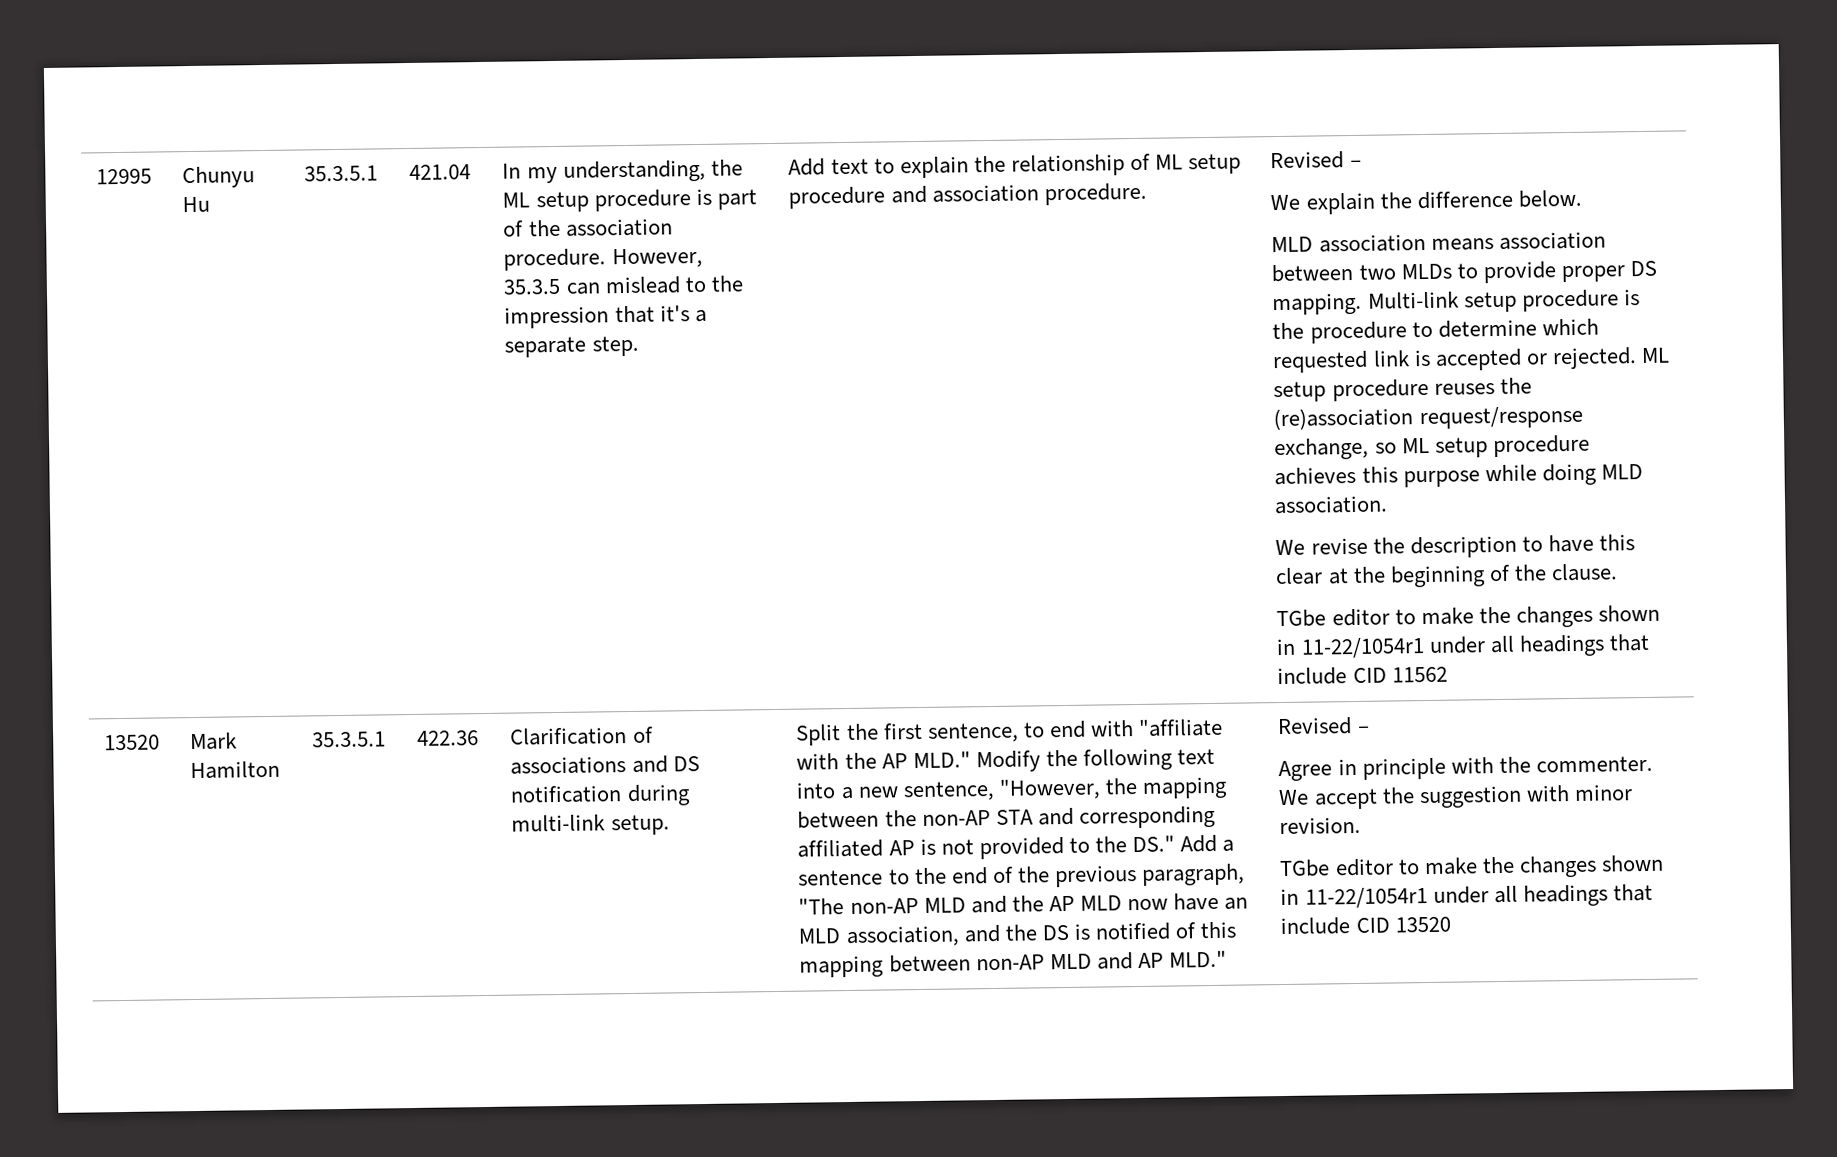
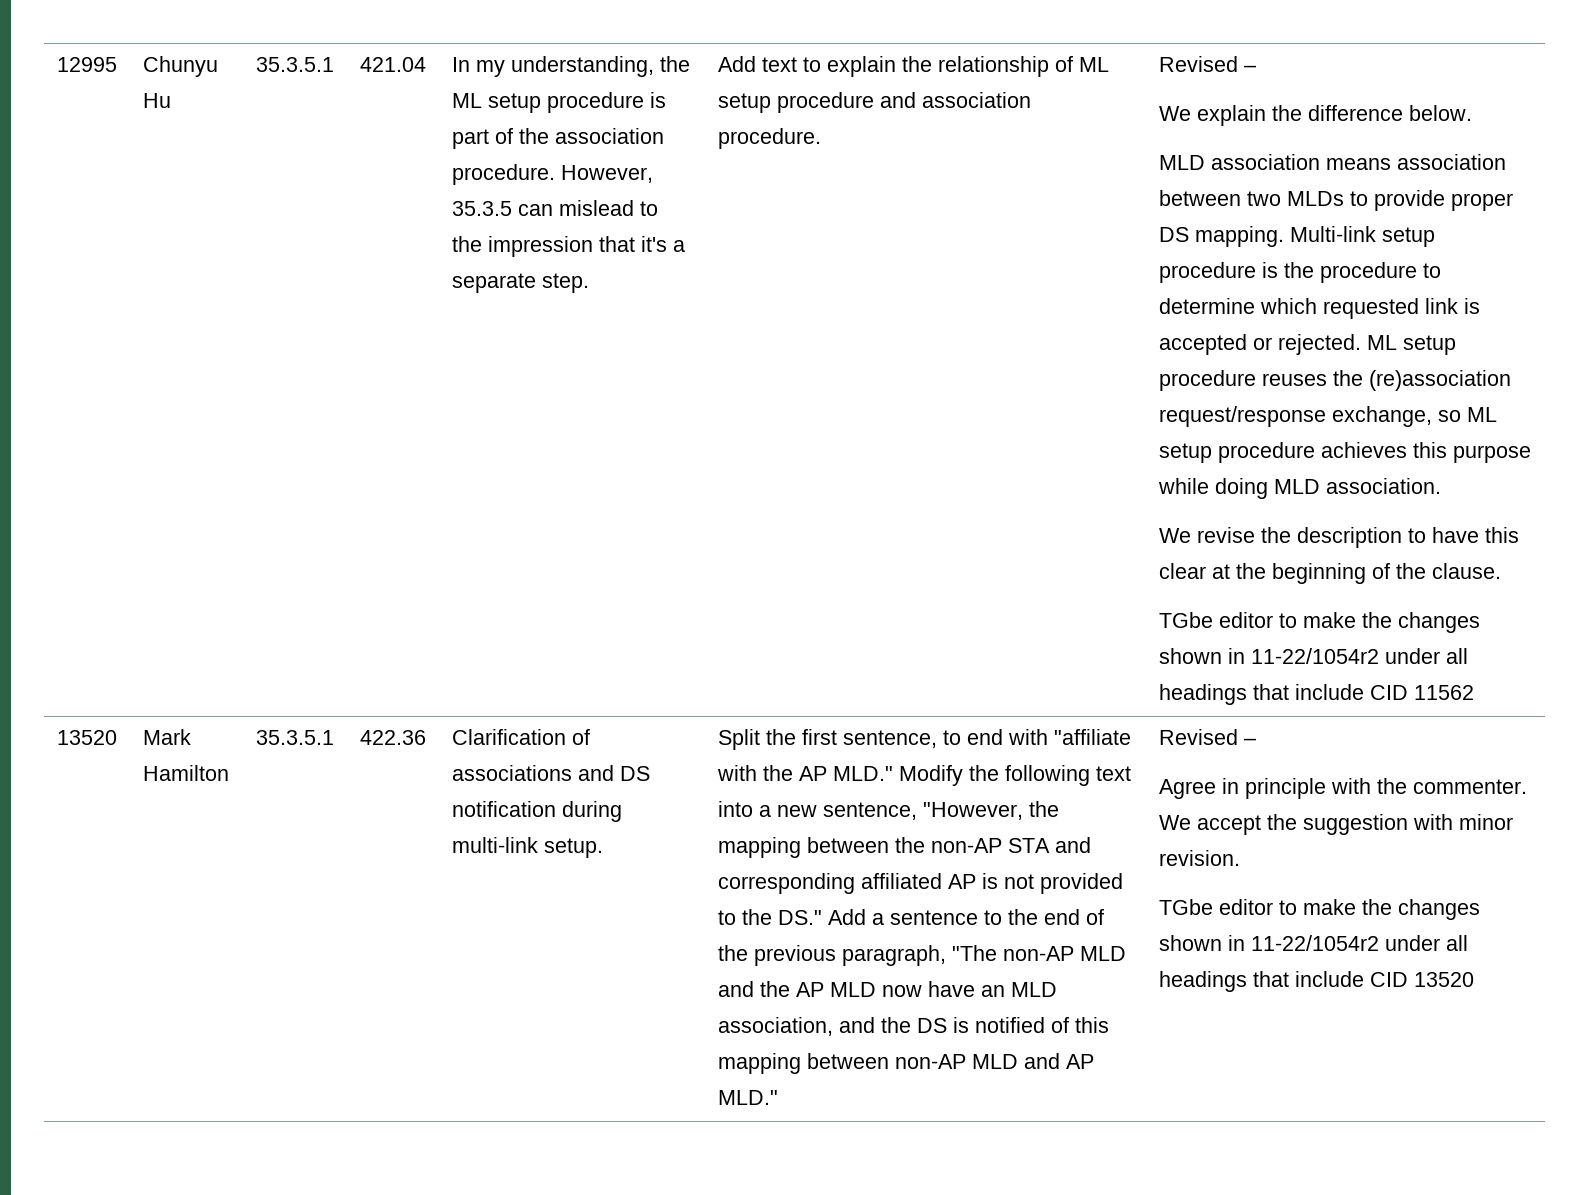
- TGbe editor to make the changes shown in 11-22/1054r1 under all headings that include CID 11562
+ TGbe editor to make the changes shown in 11-22/1054r2 under all headings that include CID 11562
- TGbe editor to make the changes shown in 11-22/1054r1 under all headings that include CID 13520
+ TGbe editor to make the changes shown in 11-22/1054r2 under all headings that include CID 13520

